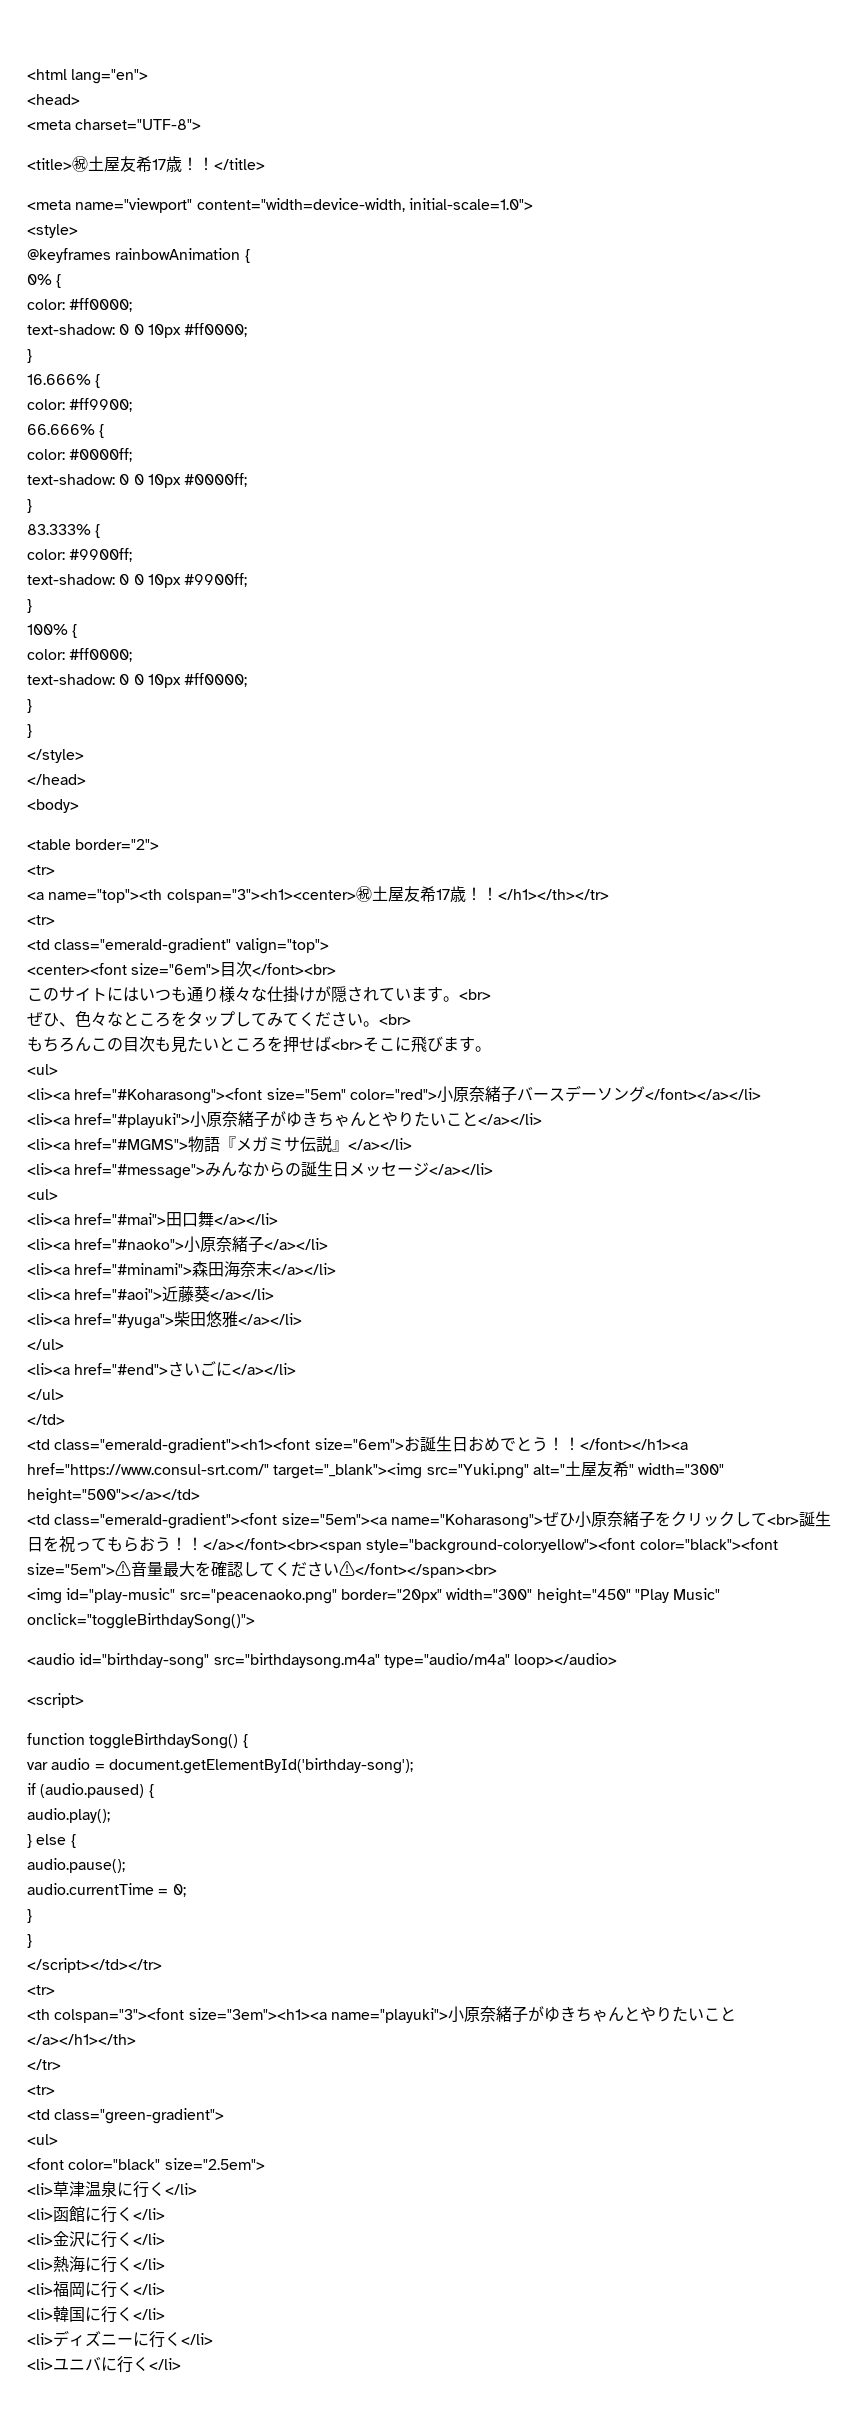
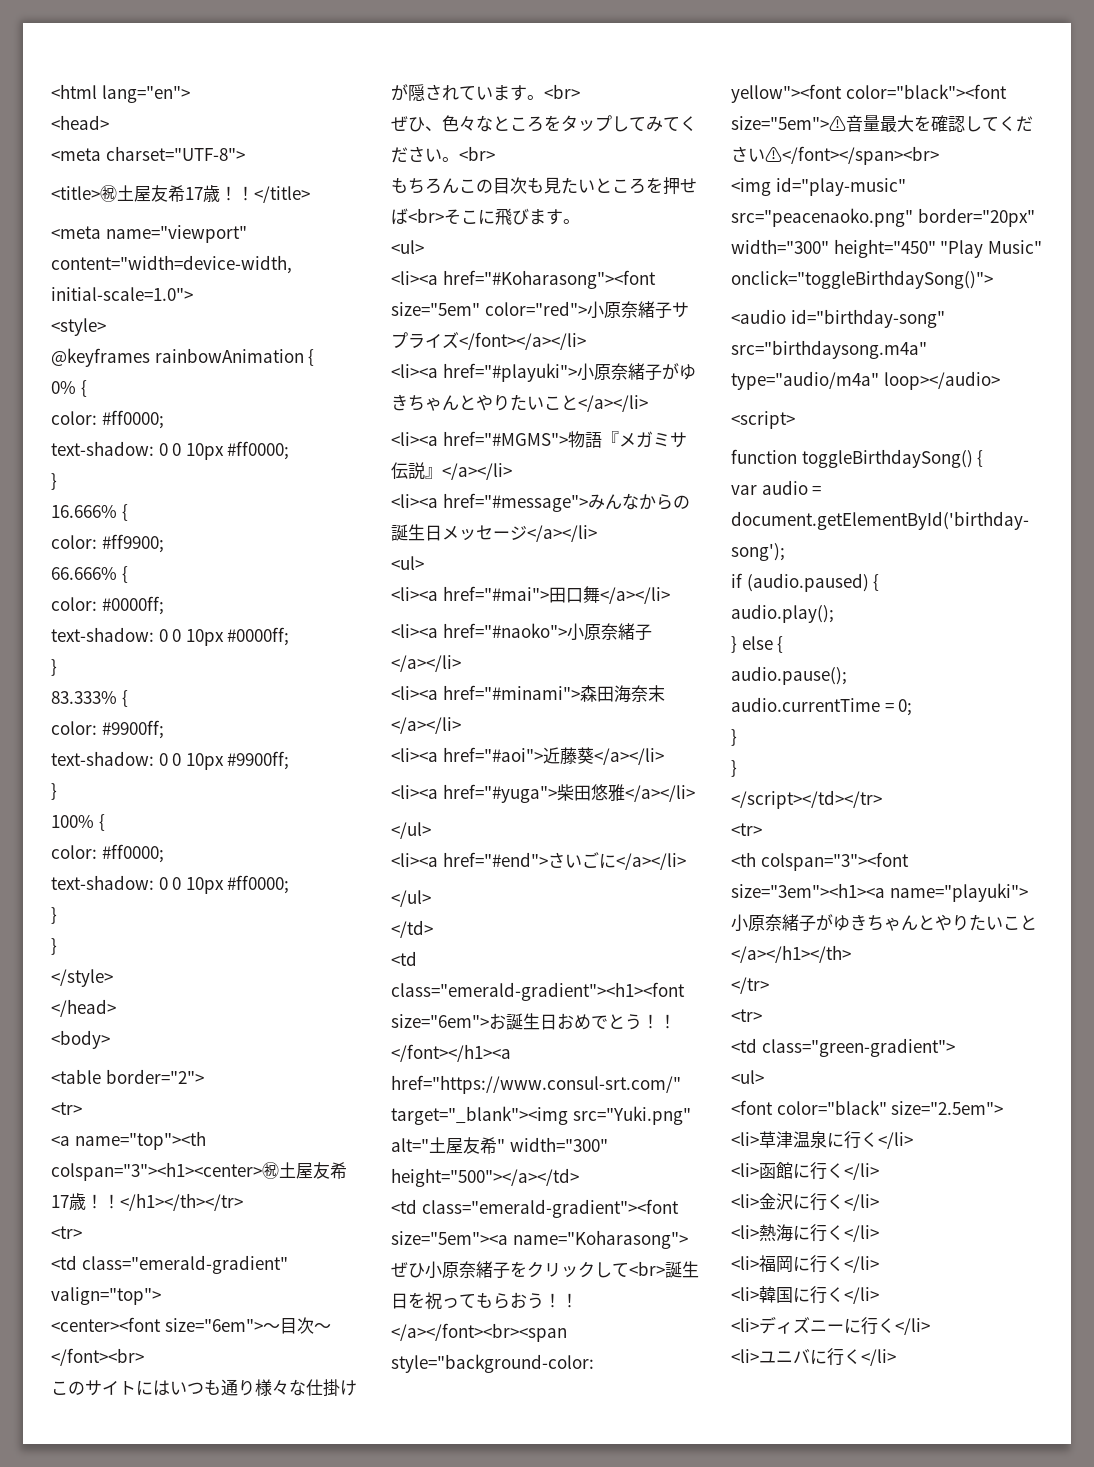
- <center><font size="6em">目次</font><br>
+ <center><font size="6em">～目次～</font><br>
- <li><a href="#Koharasong"><font size="5em" color="red">小原奈緒子バースデーソング</font></a></li>
+ <li><a href="#Koharasong"><font size="5em" color="red">小原奈緒子サプライズ</font></a></li>

